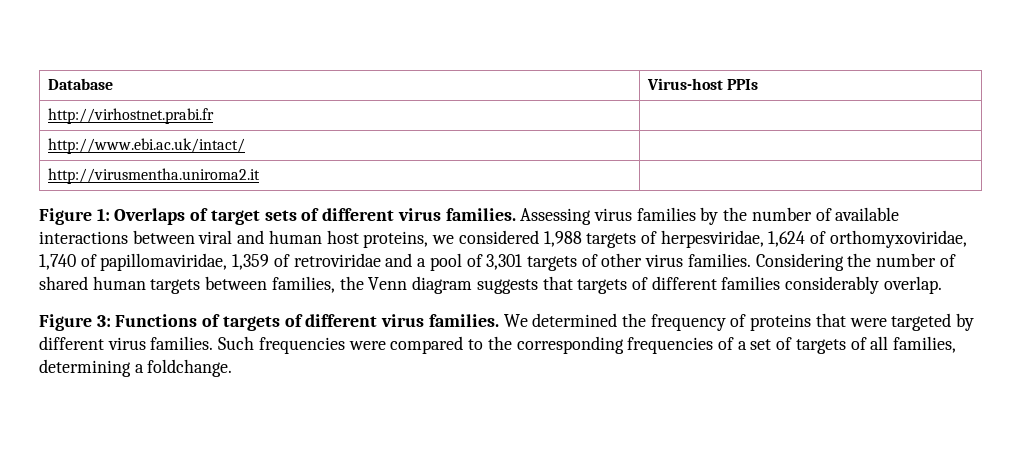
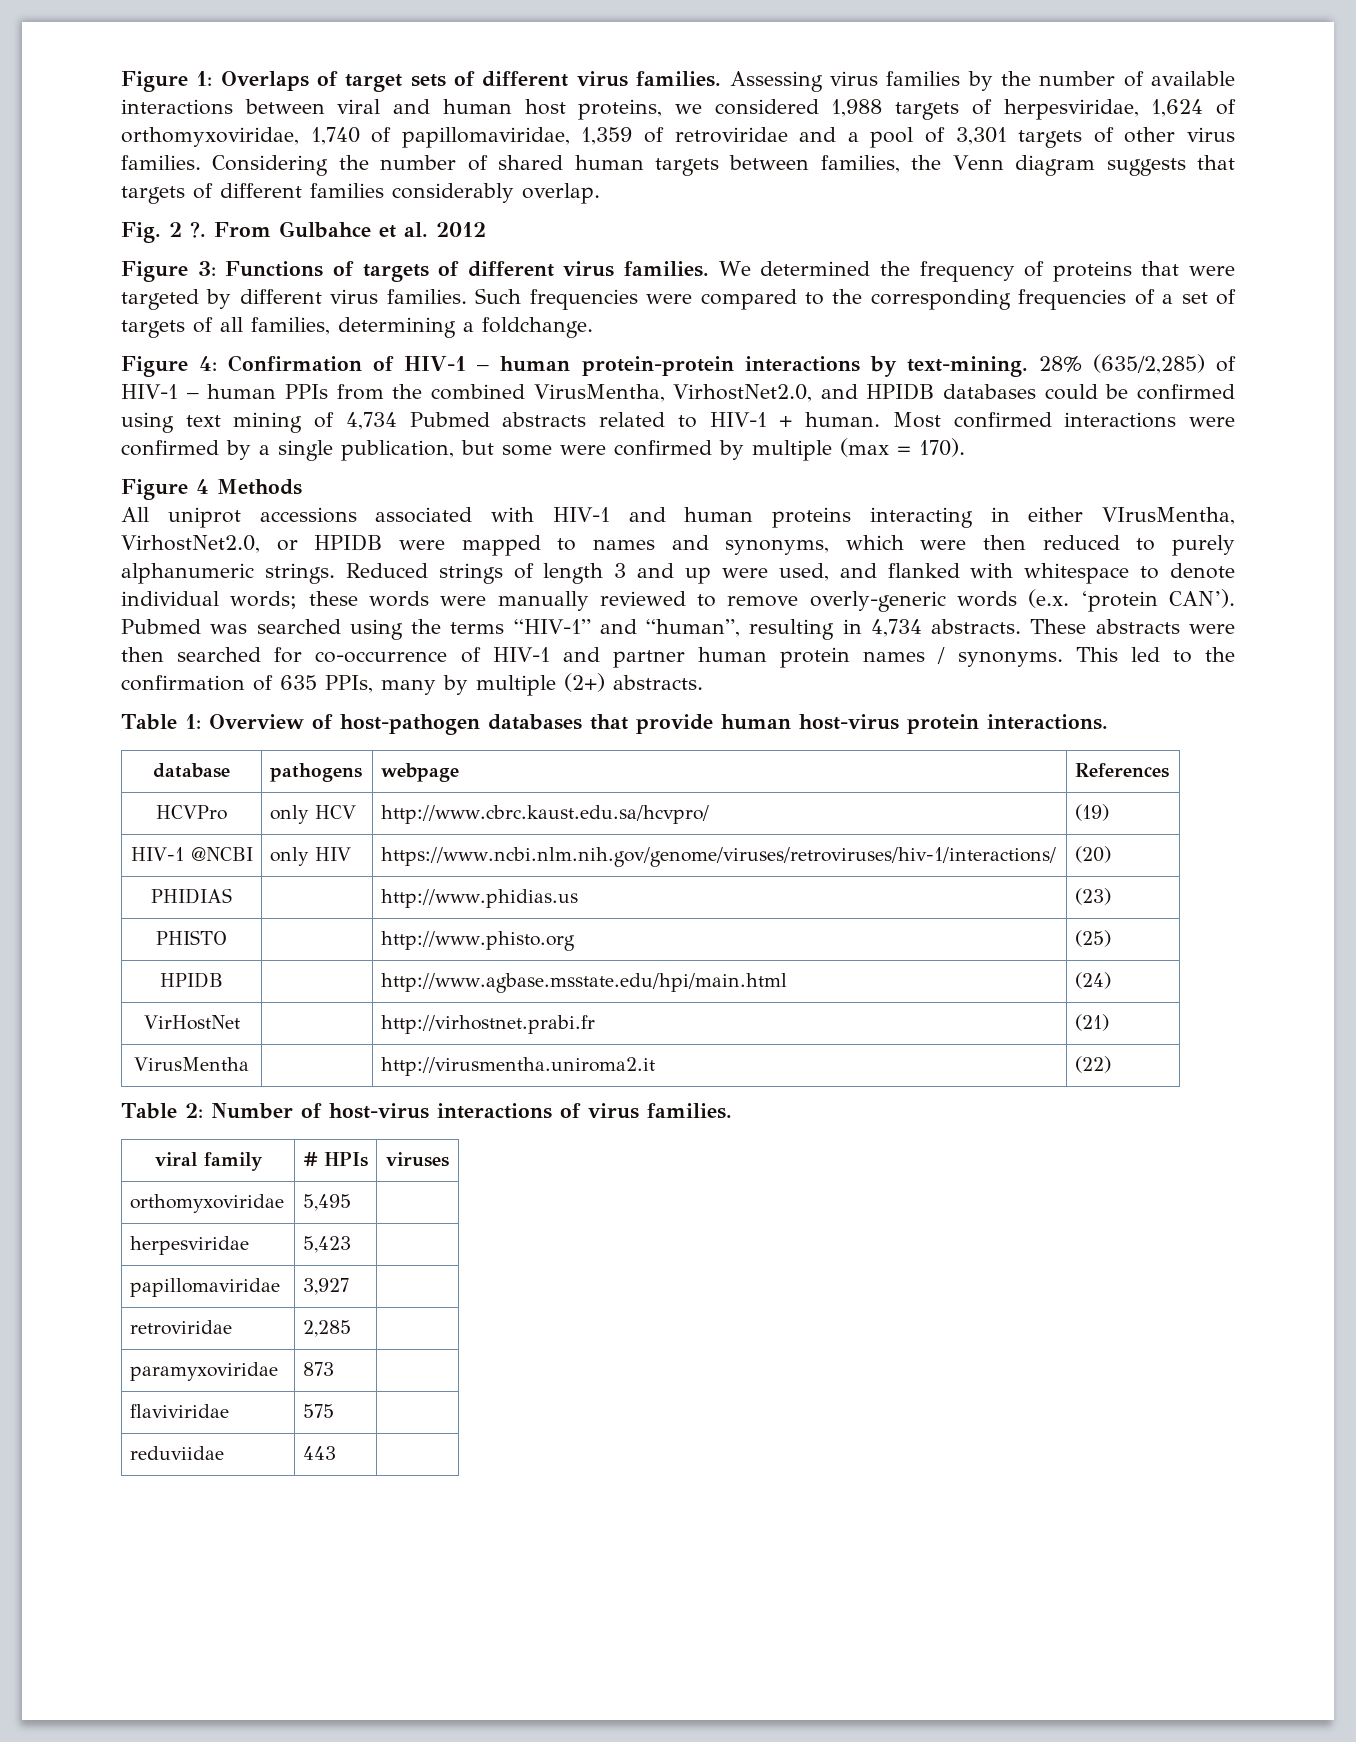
- Database | Virus-host PPIs
- http://virhostnet.prabi.fr |
- http://www.ebi.ac.uk/intact/ |
- http://virusmentha.uniroma2.it |
+ Fig. 2 ?. From Gulbahce et al. 2012
+ Figure 4: Confirmation of HIV-1 – human protein-protein interactions by text-mining. 28% (635/2,285) of HIV-1 – human PPIs from the combined VirusMentha, VirhostNet2.0, and HPIDB databases could be confirmed using text mining of 4,734 Pubmed abstracts related to HIV-1 + human. Most confirmed interactions were confirmed by a single publication, but some were confirmed by multiple (max = 170).
+ Figure 4 Methods
+ All uniprot accessions associated with HIV-1 and human proteins interacting in either VIrusMentha, VirhostNet2.0, or HPIDB were mapped to names and synonyms, which were then reduced to purely alphanumeric strings. Reduced strings of length 3 and up were used, and flanked with whitespace to denote individual words; these words were manually reviewed to remove overly-generic words (e.x. ‘protein CAN’). Pubmed was searched using the terms “HIV-1” and “human”, resulting in 4,734 abstracts. These abstracts were then searched for co-occurrence of HIV-1 and partner human protein names / synonyms. This led to the confirmation of 635 PPIs, many by multiple (2+) abstracts.
+ Table 1: Overview of host-pathogen databases that provide human host-virus protein interactions.
+ database | pathogens | webpage | References
+ HCVPro | only HCV | http://www.cbrc.kaust.edu.sa/hcvpro/ | (19)
+ HIV-1 @NCBI | only HIV | https://www.ncbi.nlm.nih.gov/genome/viruses/retroviruses/hiv-1/interactions/ | (20)
+ PHIDIAS | | http://www.phidias.us | (23)
+ PHISTO | | http://www.phisto.org | (25)
+ HPIDB | | http://www.agbase.msstate.edu/hpi/main.html | (24)
+ VirHostNet | | http://virhostnet.prabi.fr | (21)
+ VirusMentha | | http://virusmentha.uniroma2.it | (22)
+ Table 2: Number of host-virus interactions of virus families.
+ viral family | # HPIs | viruses
+ orthomyxoviridae | 5,495 |
+ herpesviridae | 5,423 |
+ papillomaviridae | 3,927 |
+ retroviridae | 2,285 |
+ paramyxoviridae | 873 |
+ flaviviridae | 575 |
+ reduviidae | 443 |

